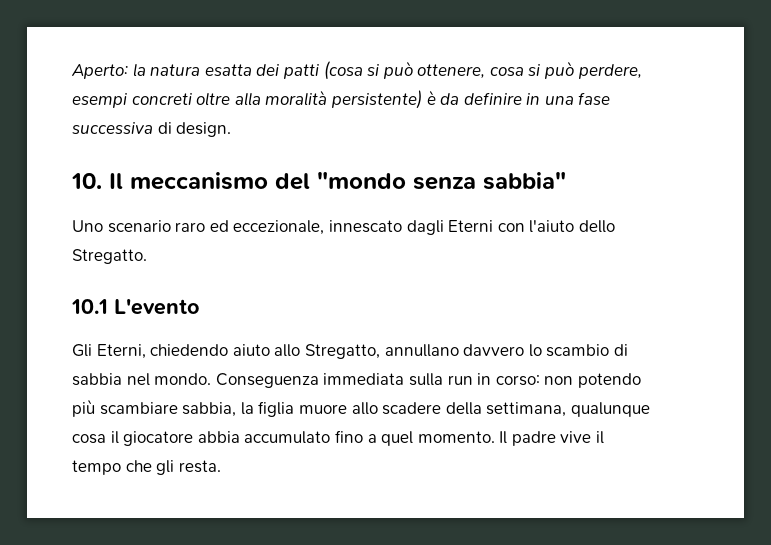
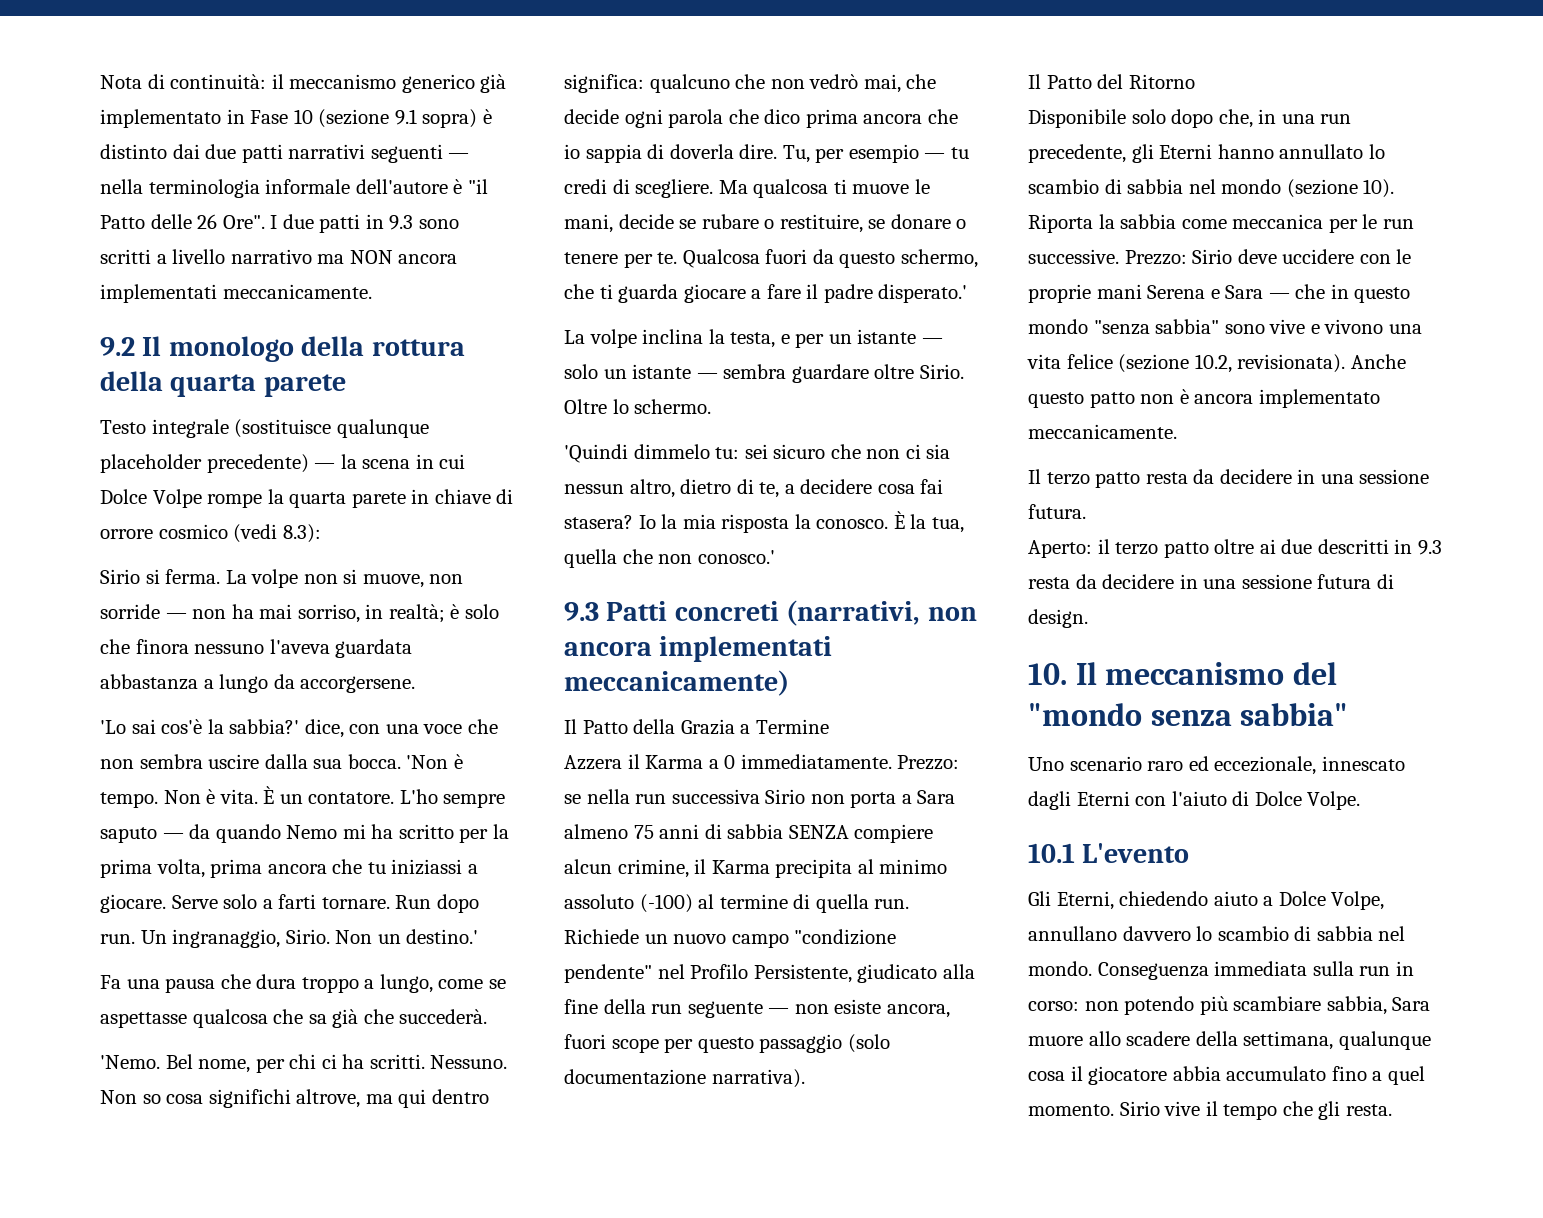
- Aperto: la natura esatta dei patti (cosa si può ottenere, cosa si può perdere, esempi concreti oltre alla moralità persistente) è da definire in una fase successiva di design.
+ Nota di continuità: il meccanismo generico già implementato in Fase 10 (sezione 9.1 sopra) è distinto dai due patti narrativi seguenti — nella terminologia informale dell'autore è "il Patto delle 26 Ore". I due patti in 9.3 sono scritti a livello narrativo ma NON ancora implementati meccanicamente.
+ 9.2 Il monologo della rottura della quarta parete
+ Testo integrale (sostituisce qualunque placeholder precedente) — la scena in cui Dolce Volpe rompe la quarta parete in chiave di orrore cosmico (vedi 8.3):
+ Sirio si ferma. La volpe non si muove, non sorride — non ha mai sorriso, in realtà; è solo che finora nessuno l'aveva guardata abbastanza a lungo da accorgersene.
+ 'Lo sai cos'è la sabbia?' dice, con una voce che non sembra uscire dalla sua bocca. 'Non è tempo. Non è vita. È un contatore. L'ho sempre saputo — da quando Nemo mi ha scritto per la prima volta, prima ancora che tu iniziassi a giocare. Serve solo a farti tornare. Run dopo run. Un ingranaggio, Sirio. Non un destino.'
+ Fa una pausa che dura troppo a lungo, come se aspettasse qualcosa che sa già che succederà.
+ 'Nemo. Bel nome, per chi ci ha scritti. Nessuno. Non so cosa significhi altrove, ma qui dentro significa: qualcuno che non vedrò mai, che decide ogni parola che dico prima ancora che io sappia di doverla dire. Tu, per esempio — tu credi di scegliere. Ma qualcosa ti muove le mani, decide se rubare o restituire, se donare o tenere per te. Qualcosa fuori da questo schermo, che ti guarda giocare a fare il padre disperato.'
+ La volpe inclina la testa, e per un istante — solo un istante — sembra guardare oltre Sirio. Oltre lo schermo.
+ 'Quindi dimmelo tu: sei sicuro che non ci sia nessun altro, dietro di te, a decidere cosa fai stasera? Io la mia risposta la conosco. È la tua, quella che non conosco.'
+ 9.3 Patti concreti (narrativi, non ancora implementati meccanicamente)
+ Il Patto della Grazia a Termine
+ Azzera il Karma a 0 immediatamente. Prezzo: se nella run successiva Sirio non porta a Sara almeno 75 anni di sabbia SENZA compiere alcun crimine, il Karma precipita al minimo assoluto (-100) al termine di quella run. Richiede un nuovo campo "condizione pendente" nel Profilo Persistente, giudicato alla fine della run seguente — non esiste ancora, fuori scope per questo passaggio (solo documentazione narrativa).
+ Il Patto del Ritorno
+ Disponibile solo dopo che, in una run precedente, gli Eterni hanno annullato lo scambio di sabbia nel mondo (sezione 10). Riporta la sabbia come meccanica per le run successive. Prezzo: Sirio deve uccidere con le proprie mani Serena e Sara — che in questo mondo "senza sabbia" sono vive e vivono una vita felice (sezione 10.2, revisionata). Anche questo patto non è ancora implementato meccanicamente.
+ Il terzo patto resta da decidere in una sessione futura.
+ Aperto: il terzo patto oltre ai due descritti in 9.3 resta da decidere in una sessione futura di design.
- Uno scenario raro ed eccezionale, innescato dagli Eterni con l'aiuto dello Stregatto.
+ Uno scenario raro ed eccezionale, innescato dagli Eterni con l'aiuto di Dolce Volpe.
- Gli Eterni, chiedendo aiuto allo Stregatto, annullano davvero lo scambio di sabbia nel mondo.
+ Gli Eterni, chiedendo aiuto a Dolce Volpe, annullano davvero lo scambio di sabbia nel mondo.
- Conseguenza immediata sulla run in corso: non potendo più scambiare sabbia, la figlia muore allo scadere della settimana, qualunque cosa il giocatore abbia accumulato fino a quel momento.
+ Conseguenza immediata sulla run in corso: non potendo più scambiare sabbia, Sara muore allo scadere della settimana, qualunque cosa il giocatore abbia accumulato fino a quel momento.
- Il padre vive il tempo che gli resta.
+ Sirio vive il tempo che gli resta.

